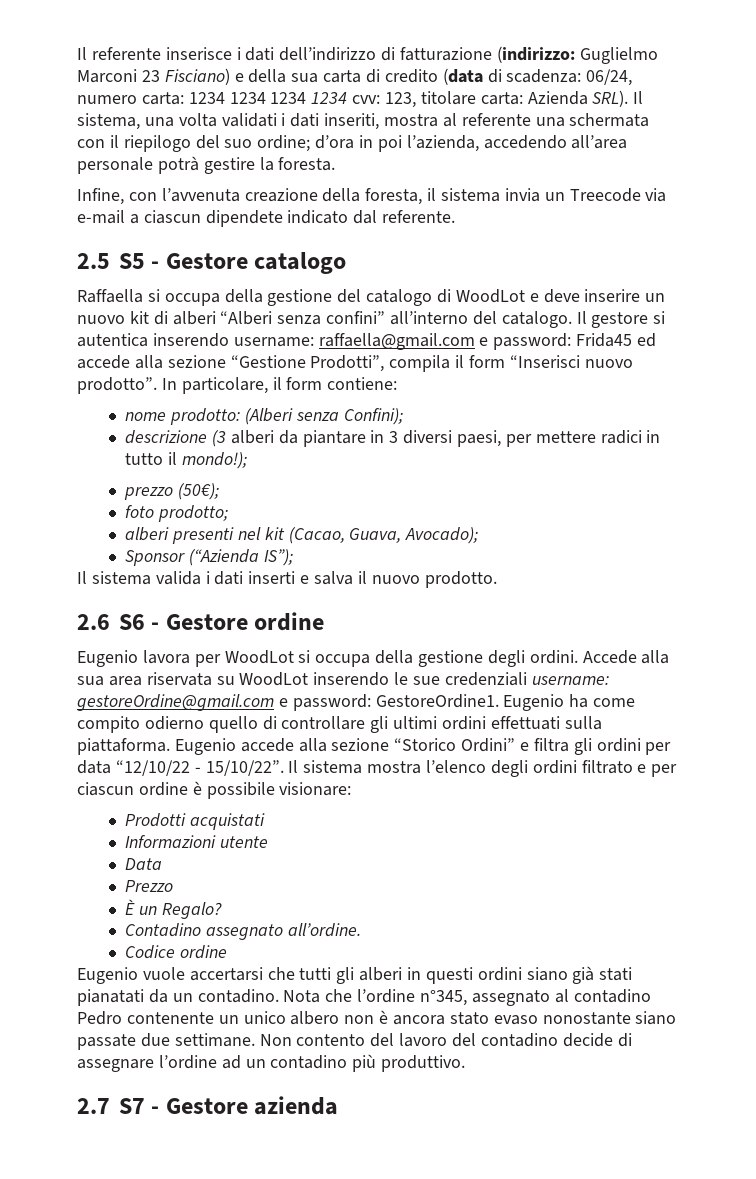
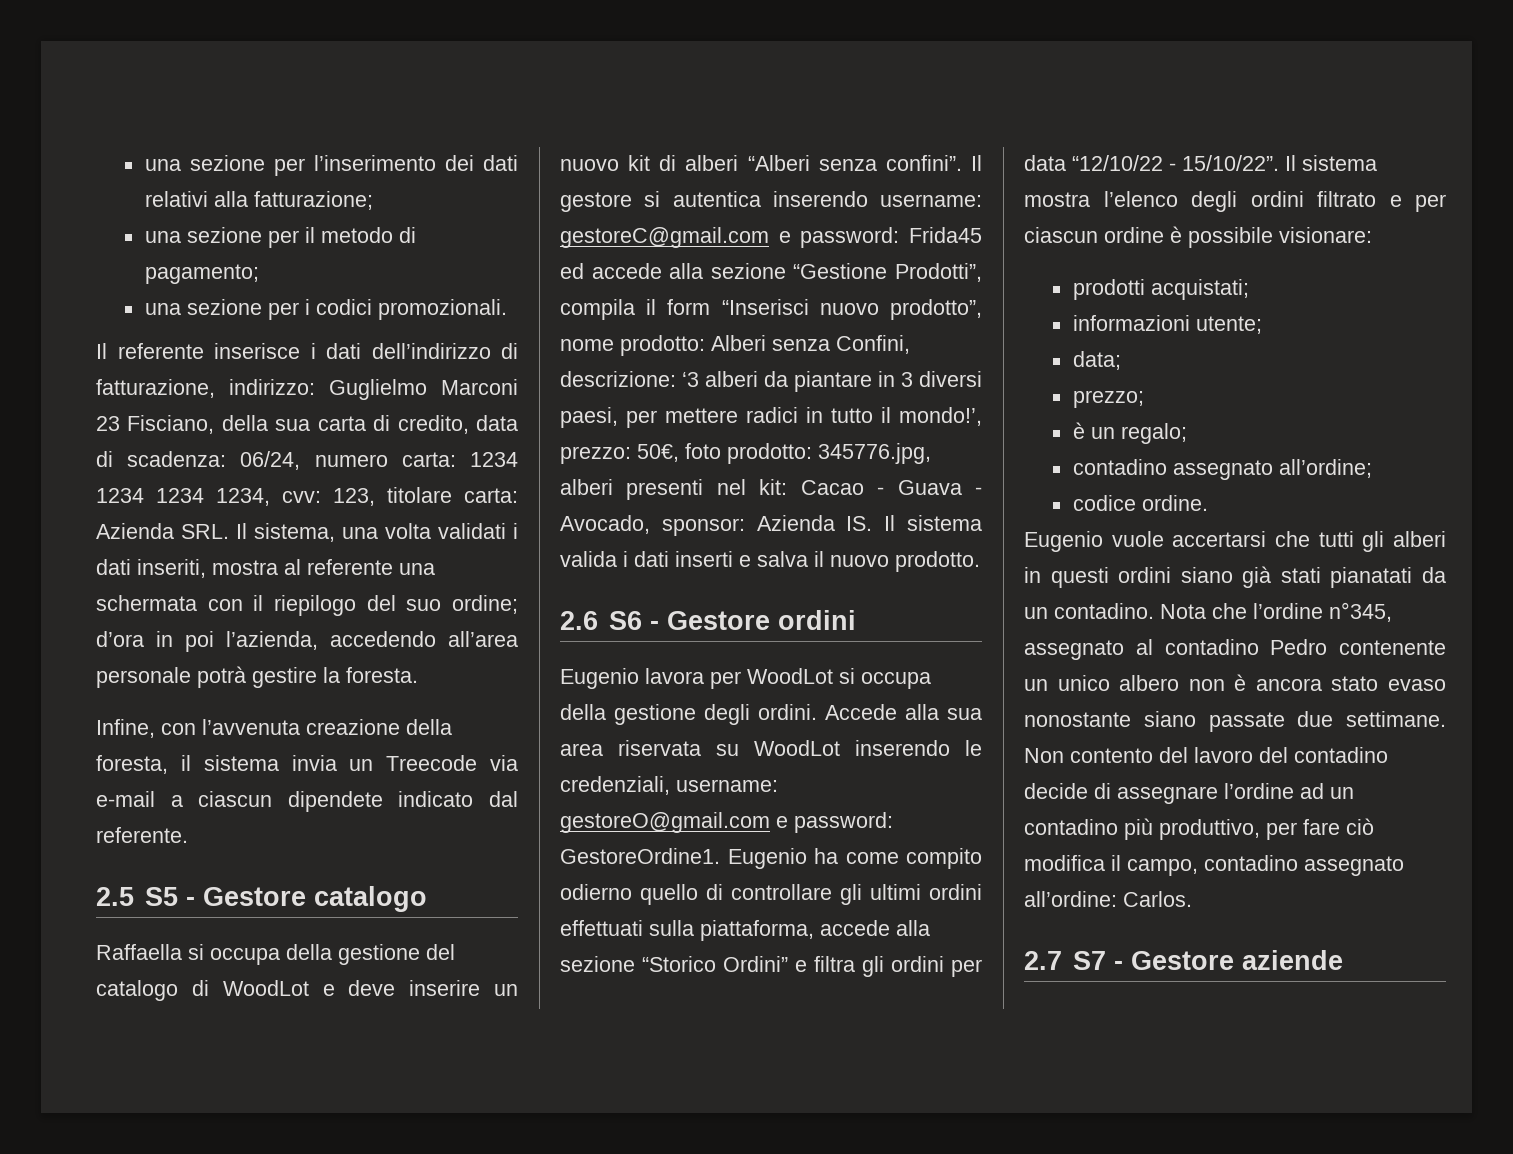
+ una sezione per l’inserimento dei dati relativi alla fatturazione;
+ una sezione per il metodo di pagamento;
+ una sezione per i codici promozionali.
- Il referente inserisce i dati dell’indirizzo di fatturazione (indirizzo: Guglielmo Marconi 23 Fisciano) e della sua carta di credito (data di scadenza: 06/24, numero carta: 1234 1234 1234 1234 cvv: 123, titolare carta: Azienda SRL). Il sistema, una volta validati i dati inseriti, mostra al referente una schermata con il riepilogo del suo ordine; d’ora in poi l’azienda, accedendo all’area personale potrà gestire la foresta.
+ Il referente inserisce i dati dell’indirizzo di fatturazione, indirizzo: Guglielmo Marconi 23 Fisciano, della sua carta di credito, data di scadenza: 06/24, numero carta: 1234 1234 1234 1234, cvv: 123, titolare carta: Azienda SRL. Il sistema, una volta validati i dati inseriti, mostra al referente una schermata con il riepilogo del suo ordine; d’ora in poi l’azienda, accedendo all’area personale potrà gestire la foresta.
- Raffaella si occupa della gestione del catalogo di WoodLot e deve inserire un nuovo kit di alberi “Alberi senza confini” all’interno del catalogo.
+ Raffaella si occupa della gestione del catalogo di WoodLot e deve inserire un nuovo kit di alberi “Alberi senza confini”.
- Il gestore si autentica inserendo username: raffaella@gmail.com e password: Frida45 ed accede alla sezione “Gestione Prodotti”, compila il form “Inserisci nuovo prodotto”. In particolare, il form contiene:
- nome prodotto: (Alberi senza Confini);
- descrizione (3 alberi da piantare in 3 diversi paesi, per mettere radici in tutto il mondo!);
- prezzo (50€);
- foto prodotto;
- alberi presenti nel kit (Cacao, Guava, Avocado);
- Sponsor (“Azienda IS”);
- Il sistema valida i dati inserti e salva il nuovo prodotto.
+ Il gestore si autentica inserendo username: gestoreC@gmail.com e password: Frida45 ed accede alla sezione “Gestione Prodotti”, compila il form “Inserisci nuovo prodotto”, nome prodotto: Alberi senza Confini, descrizione: ‘3 alberi da piantare in 3 diversi paesi, per mettere radici in tutto il mondo!’, prezzo: 50€, foto prodotto: 345776.jpg, alberi presenti nel kit: Cacao - Guava - Avocado, sponsor: Azienda IS. Il sistema valida i dati inserti e salva il nuovo prodotto.
- 2.6 S6 - Gestore ordine
+ 2.6 S6 - Gestore ordini
- Accede alla sua area riservata su WoodLot inserendo le sue credenziali username: gestoreOrdine@gmail.com e password: GestoreOrdine1.
+ Accede alla sua area riservata su WoodLot inserendo le credenziali, username: gestoreO@gmail.com e password: GestoreOrdine1.
- Eugenio ha come compito odierno quello di controllare gli ultimi ordini effettuati sulla piattaforma. Eugenio accede alla sezione “Storico Ordini” e filtra gli ordini per data “12/10/22 - 15/10/22”.
+ Eugenio ha come compito odierno quello di controllare gli ultimi ordini effettuati sulla piattaforma, accede alla sezione “Storico Ordini” e filtra gli ordini per data “12/10/22 - 15/10/22”.
- Prodotti acquistati
- Informazioni utente
- Data
- Prezzo
- È un Regalo?
- Contadino assegnato all’ordine.
- Codice ordine
+ prodotti acquistati;
+ informazioni utente;
+ data;
+ prezzo;
+ è un regalo;
+ contadino assegnato all’ordine;
+ codice ordine.
- Non contento del lavoro del contadino decide di assegnare l’ordine ad un contadino più produttivo.
+ Non contento del lavoro del contadino decide di assegnare l’ordine ad un contadino più produttivo, per fare ciò modifica il campo, contadino assegnato all’ordine: Carlos.
- 2.7 S7 - Gestore azienda
+ 2.7 S7 - Gestore aziende

